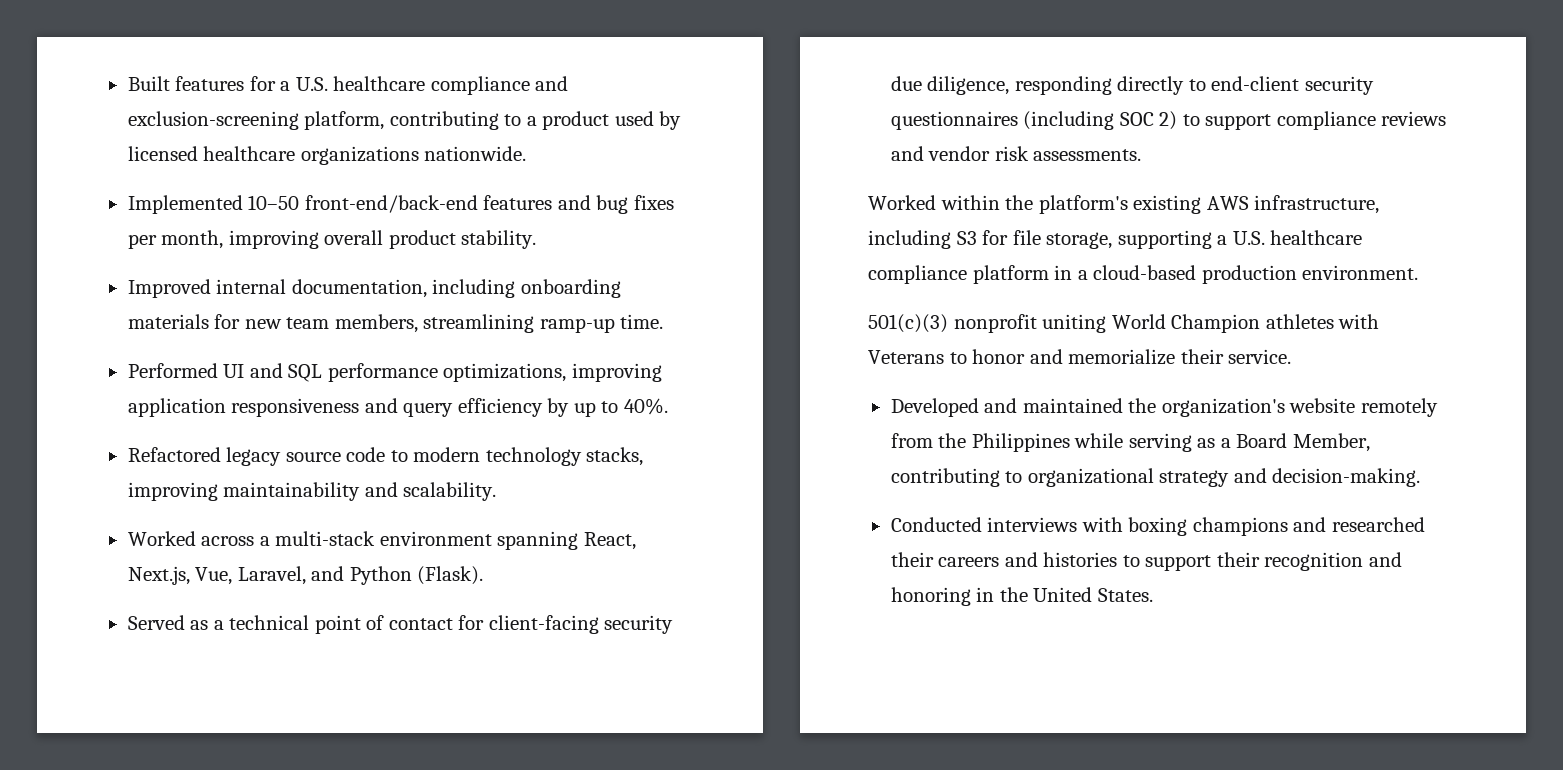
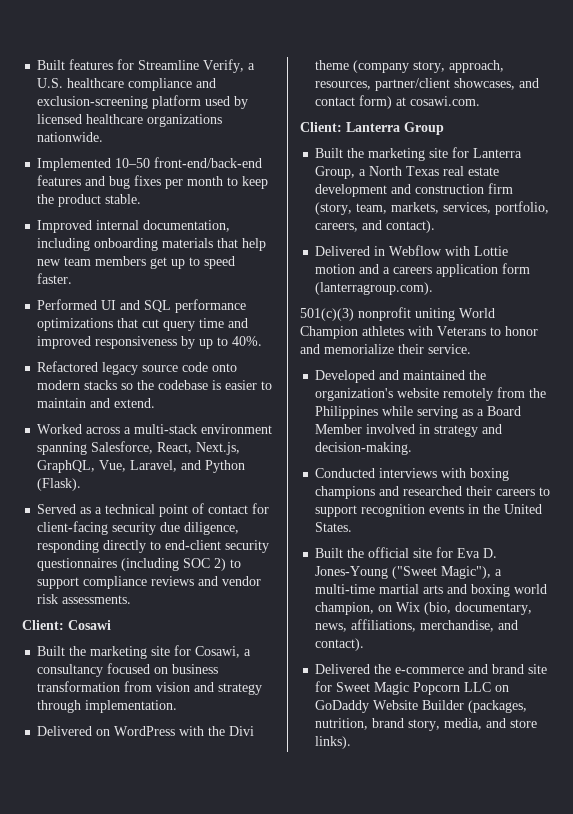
- Built features for a U.S. healthcare compliance and exclusion-screening platform, contributing to a product used by licensed healthcare organizations nationwide.
+ Built features for Streamline Verify, a U.S. healthcare compliance and exclusion-screening platform used by licensed healthcare organizations nationwide.
- Implemented 10–50 front-end/back-end features and bug fixes per month, improving overall product stability.
+ Implemented 10–50 front-end/back-end features and bug fixes per month to keep the product stable.
- Improved internal documentation, including onboarding materials for new team members, streamlining ramp-up time.
+ Improved internal documentation, including onboarding materials that help new team members get up to speed faster.
- Performed UI and SQL performance optimizations, improving application responsiveness and query efficiency by up to 40%.
+ Performed UI and SQL performance optimizations that cut query time and improved responsiveness by up to 40%.
- Refactored legacy source code to modern technology stacks, improving maintainability and scalability.
+ Refactored legacy source code onto modern stacks so the codebase is easier to maintain and extend.
- Worked across a multi-stack environment spanning React, Next.js, Vue, Laravel, and Python (Flask).
+ Worked across a multi-stack environment spanning Salesforce, React, Next.js, GraphQL, Vue, Laravel, and Python (Flask).
- Worked within the platform's existing AWS infrastructure, including S3 for file storage, supporting a U.S. healthcare compliance platform in a cloud-based production environment.
+ Client: Cosawi
+ Built the marketing site for Cosawi, a consultancy focused on business transformation from vision and strategy through implementation.
+ Delivered on WordPress with the Divi theme (company story, approach, resources, partner/client showcases, and contact form) at cosawi.com.
+ Client: Lanterra Group
+ Built the marketing site for Lanterra Group, a North Texas real estate development and construction firm (story, team, markets, services, portfolio, careers, and contact).
+ Delivered in Webflow with Lottie motion and a careers application form (lanterragroup.com).
- Developed and maintained the organization's website remotely from the Philippines while serving as a Board Member, contributing to organizational strategy and decision-making.
+ Developed and maintained the organization's website remotely from the Philippines while serving as a Board Member involved in strategy and decision-making.
- Conducted interviews with boxing champions and researched their careers and histories to support their recognition and honoring in the United States.
+ Conducted interviews with boxing champions and researched their careers to support recognition events in the United States.
+ Built the official site for Eva D. Jones-Young ("Sweet Magic"), a multi-time martial arts and boxing world champion, on Wix (bio, documentary, news, affiliations, merchandise, and contact).
+ Delivered the e-commerce and brand site for Sweet Magic Popcorn LLC on GoDaddy Website Builder (packages, nutrition, brand story, media, and store links).

